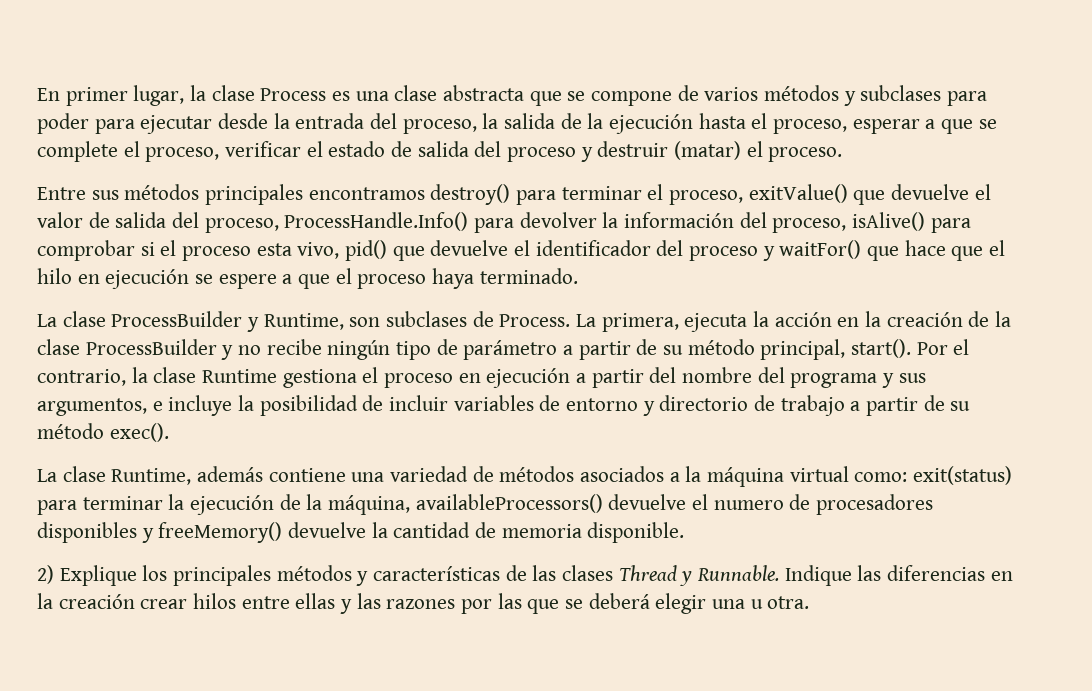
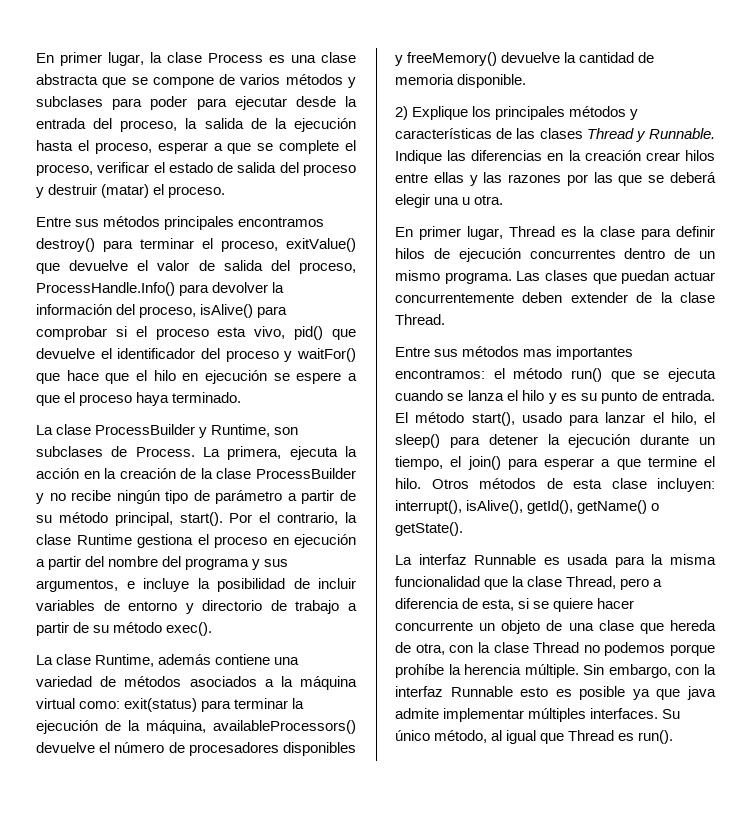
- La clase Runtime, además contiene una variedad de métodos asociados a la máquina virtual como: exit(status) para terminar la ejecución de la máquina, availableProcessors() devuelve el numero de procesadores disponibles y freeMemory() devuelve la cantidad de memoria disponible.
+ La clase Runtime, además contiene una variedad de métodos asociados a la máquina virtual como: exit(status) para terminar la ejecución de la máquina, availableProcessors() devuelve el número de procesadores disponibles y freeMemory() devuelve la cantidad de memoria disponible.
+ En primer lugar, Thread es la clase para definir hilos de ejecución concurrentes dentro de un mismo programa. Las clases que puedan actuar concurrentemente deben extender de la clase Thread.
+ Entre sus métodos mas importantes encontramos: el método run() que se ejecuta cuando se lanza el hilo y es su punto de entrada. El método start(), usado para lanzar el hilo, el sleep() para detener la ejecución durante un tiempo, el join() para esperar a que termine el hilo. Otros métodos de esta clase incluyen: interrupt(), isAlive(), getId(), getName() o getState().
+ La interfaz Runnable es usada para la misma funcionalidad que la clase Thread, pero a diferencia de esta, si se quiere hacer concurrente un objeto de una clase que hereda de otra, con la clase Thread no podemos porque prohíbe la herencia múltiple. Sin embargo, con la interfaz Runnable esto es posible ya que java admite implementar múltiples interfaces. Su único método, al igual que Thread es run().

